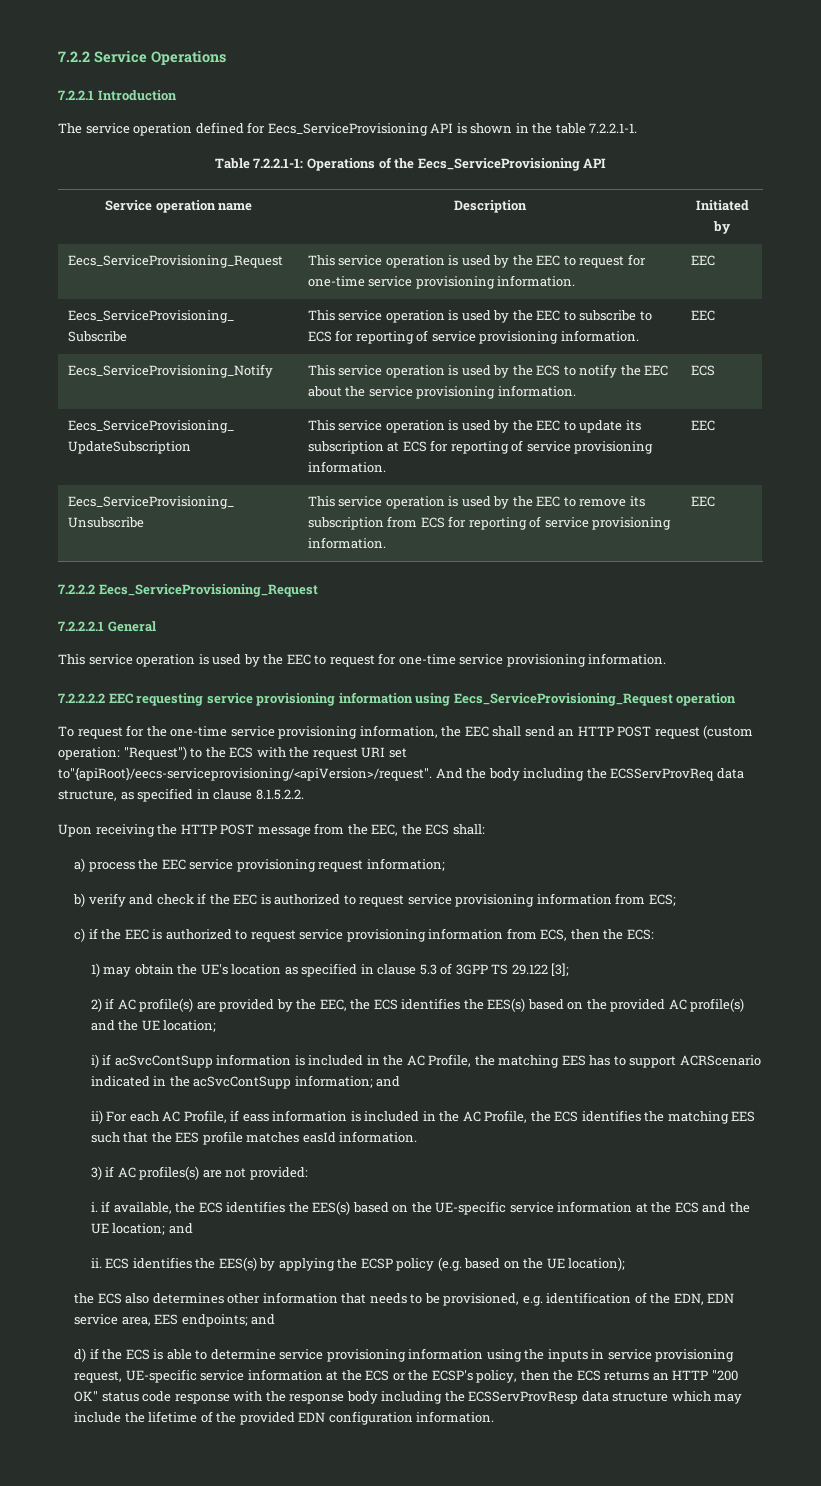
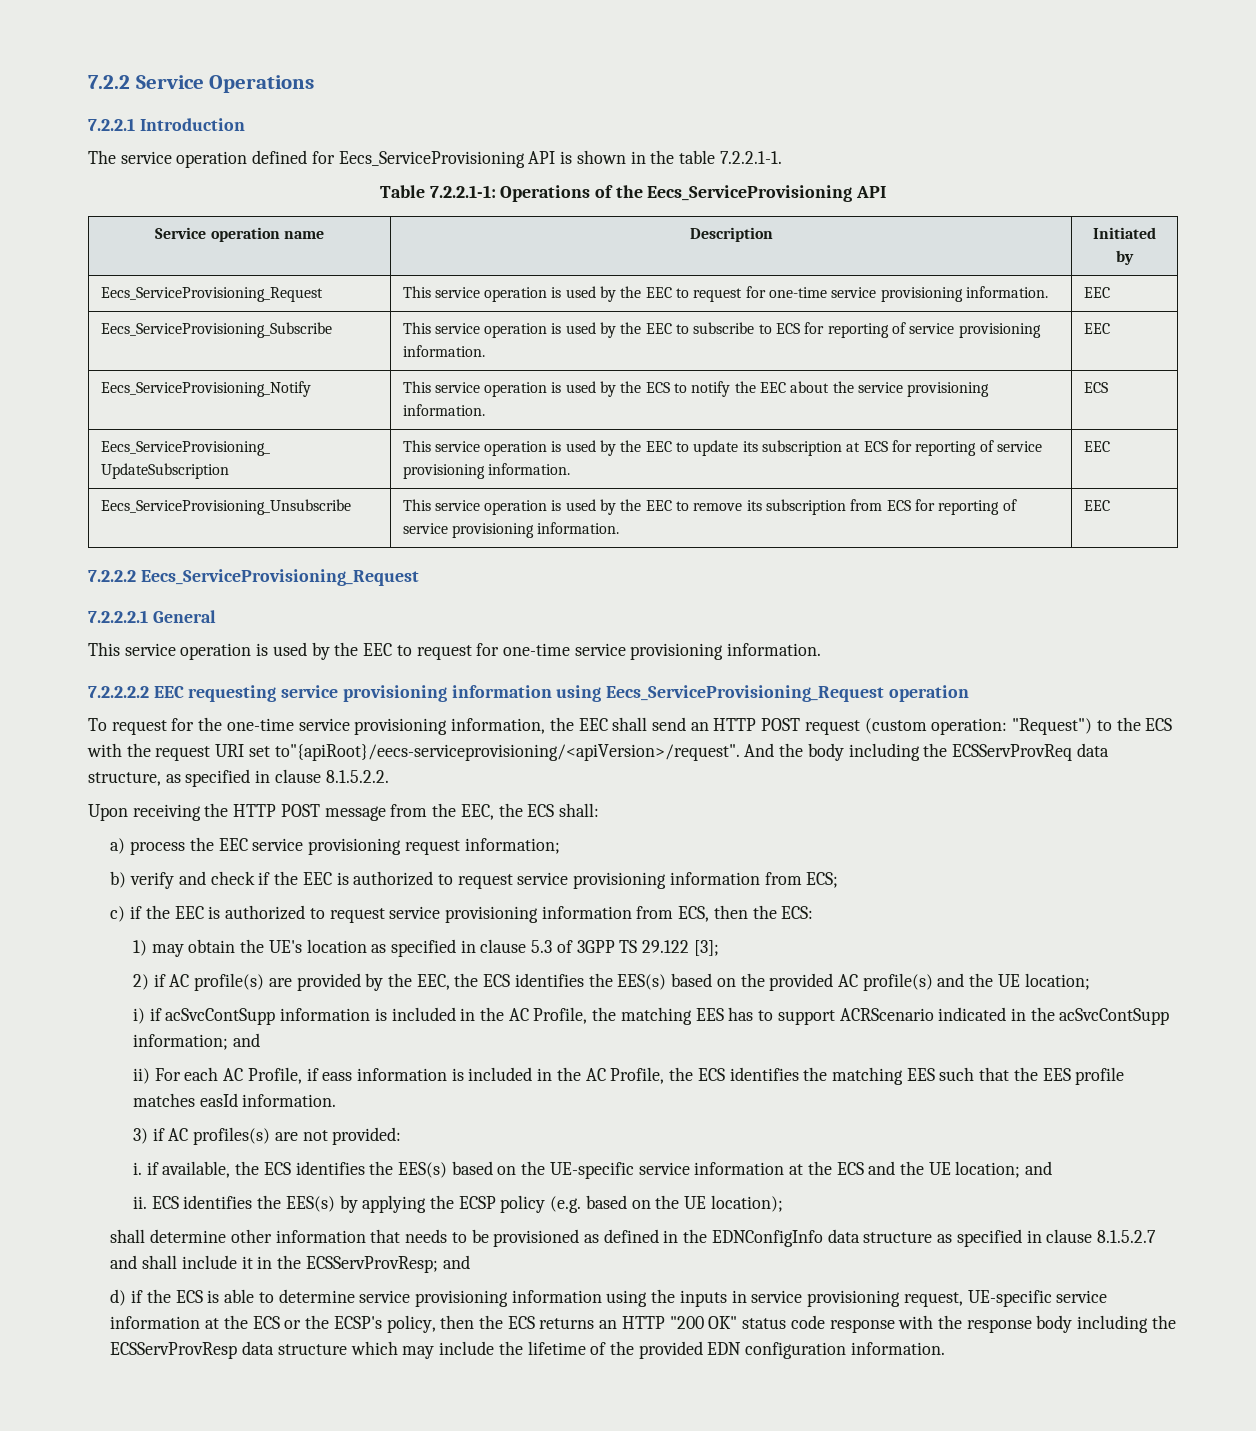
- the ECS also determines other information that needs to be provisioned, e.g. identification of the EDN, EDN service area, EES endpoints; and
+ shall determine other information that needs to be provisioned as defined in the EDNConfigInfo data structure as specified in clause 8.1.5.2.7 and shall include it in the ECSServProvResp; and

